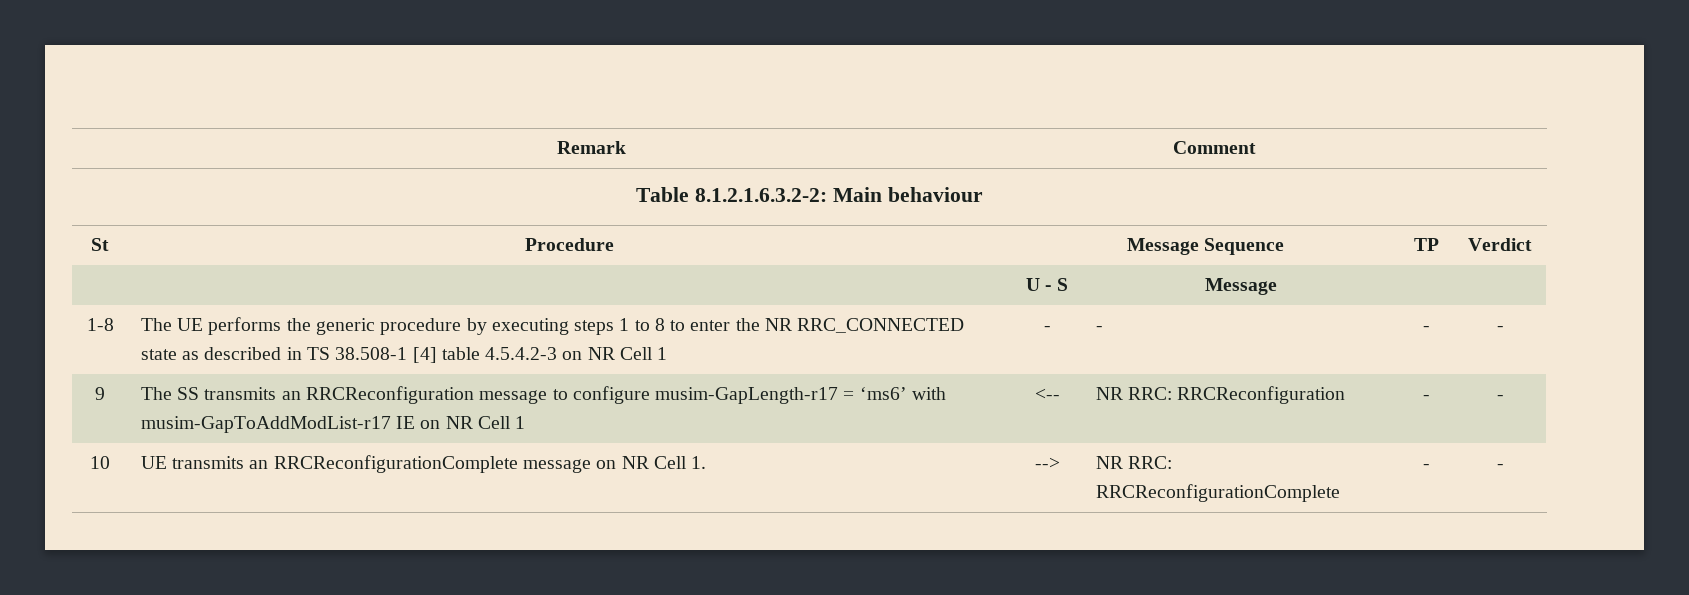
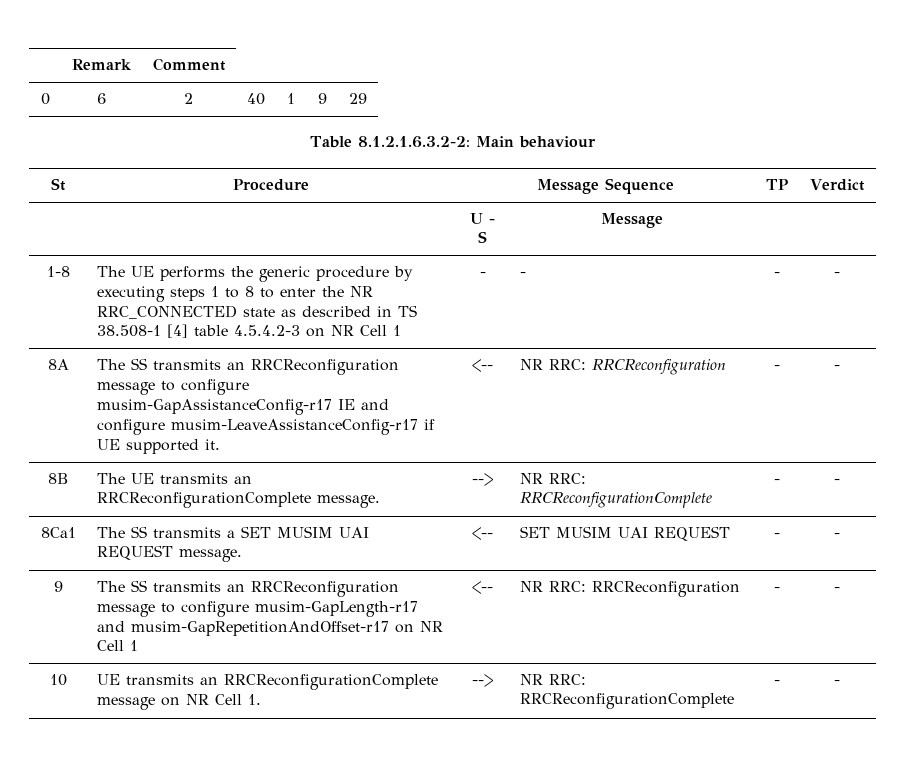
+ 0 | 6 | 2 | 40 | 1 | 9 | 29
+ 8A | The SS transmits an RRCReconfiguration message to configure musim-GapAssistanceConfig-r17 IE and configure musim-LeaveAssistanceConfig-r17 if UE supported it. | <-- | NR RRC: RRCReconfiguration | - | -
+ 8B | The UE transmits an RRCReconfigurationComplete message. | --> | NR RRC: RRCReconfigurationComplete | - | -
+ 8Ca1 | The SS transmits a SET MUSIM UAI REQUEST message. | <-- | SET MUSIM UAI REQUEST | - | -
- 9 | The SS transmits an RRCReconfiguration message to configure musim-GapLength-r17 = ‘ms6’ with musim-GapToAddModList-r17 IE on NR Cell 1 | <-- | NR RRC: RRCReconfiguration | - | -
+ 9 | The SS transmits an RRCReconfiguration message to configure musim-GapLength-r17 and musim-GapRepetitionAndOffset-r17 on NR Cell 1 | <-- | NR RRC: RRCReconfiguration | - | -

